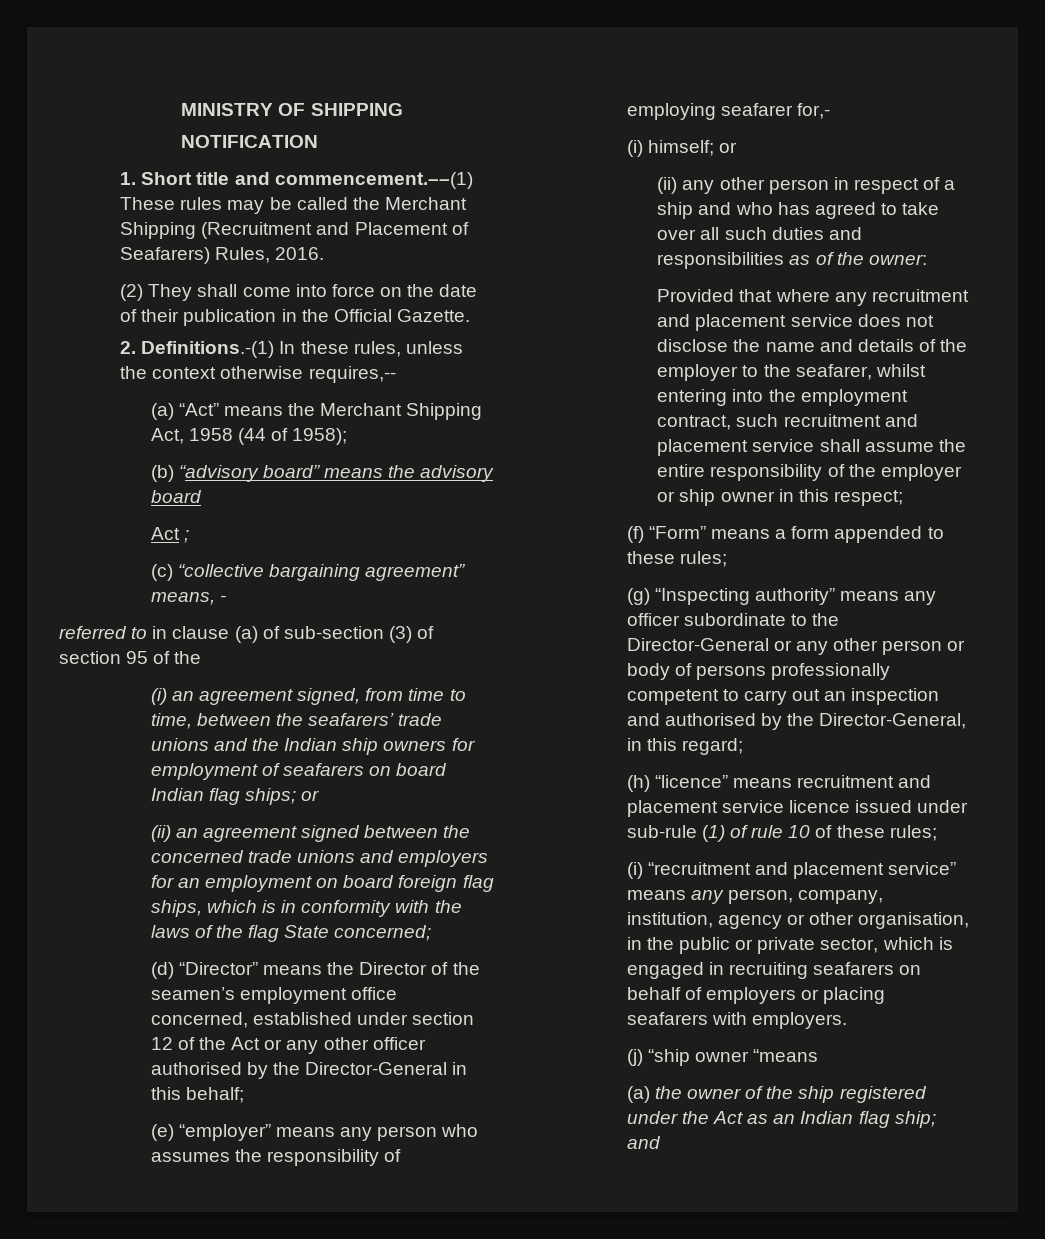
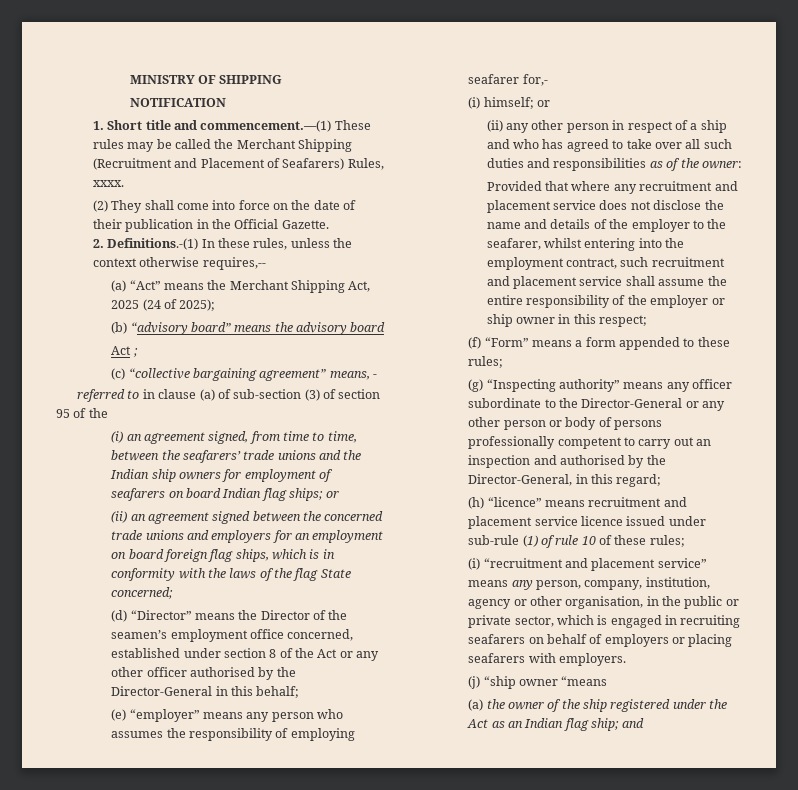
- 1. Short title and commencement.––(1) These rules may be called the Merchant Shipping (Recruitment and Placement of Seafarers) Rules, 2016.
+ 1. Short title and commencement.––(1) These rules may be called the Merchant Shipping (Recruitment and Placement of Seafarers) Rules, xxxx.
- (a) “Act” means the Merchant Shipping Act, 1958 (44 of 1958);
+ (a) “Act” means the Merchant Shipping Act, 2025 (24 of 2025);
- (d) “Director” means the Director of the seamen’s employment office concerned, established under section 12 of the Act or any other officer authorised by the Director-General in this behalf;
+ (d) “Director” means the Director of the seamen’s employment office concerned, established under section 8 of the Act or any other officer authorised by the Director-General in this behalf;

